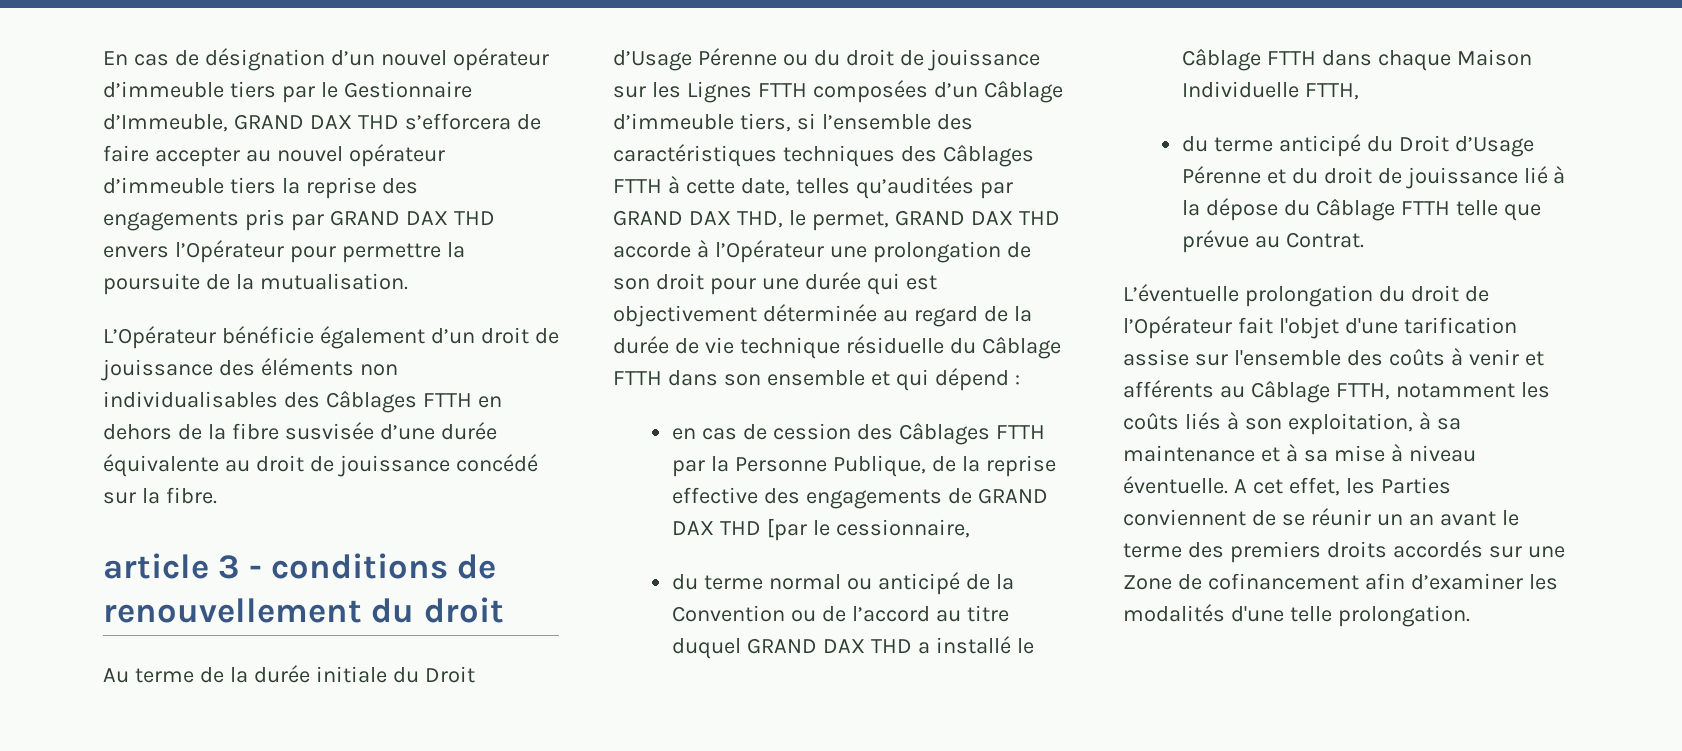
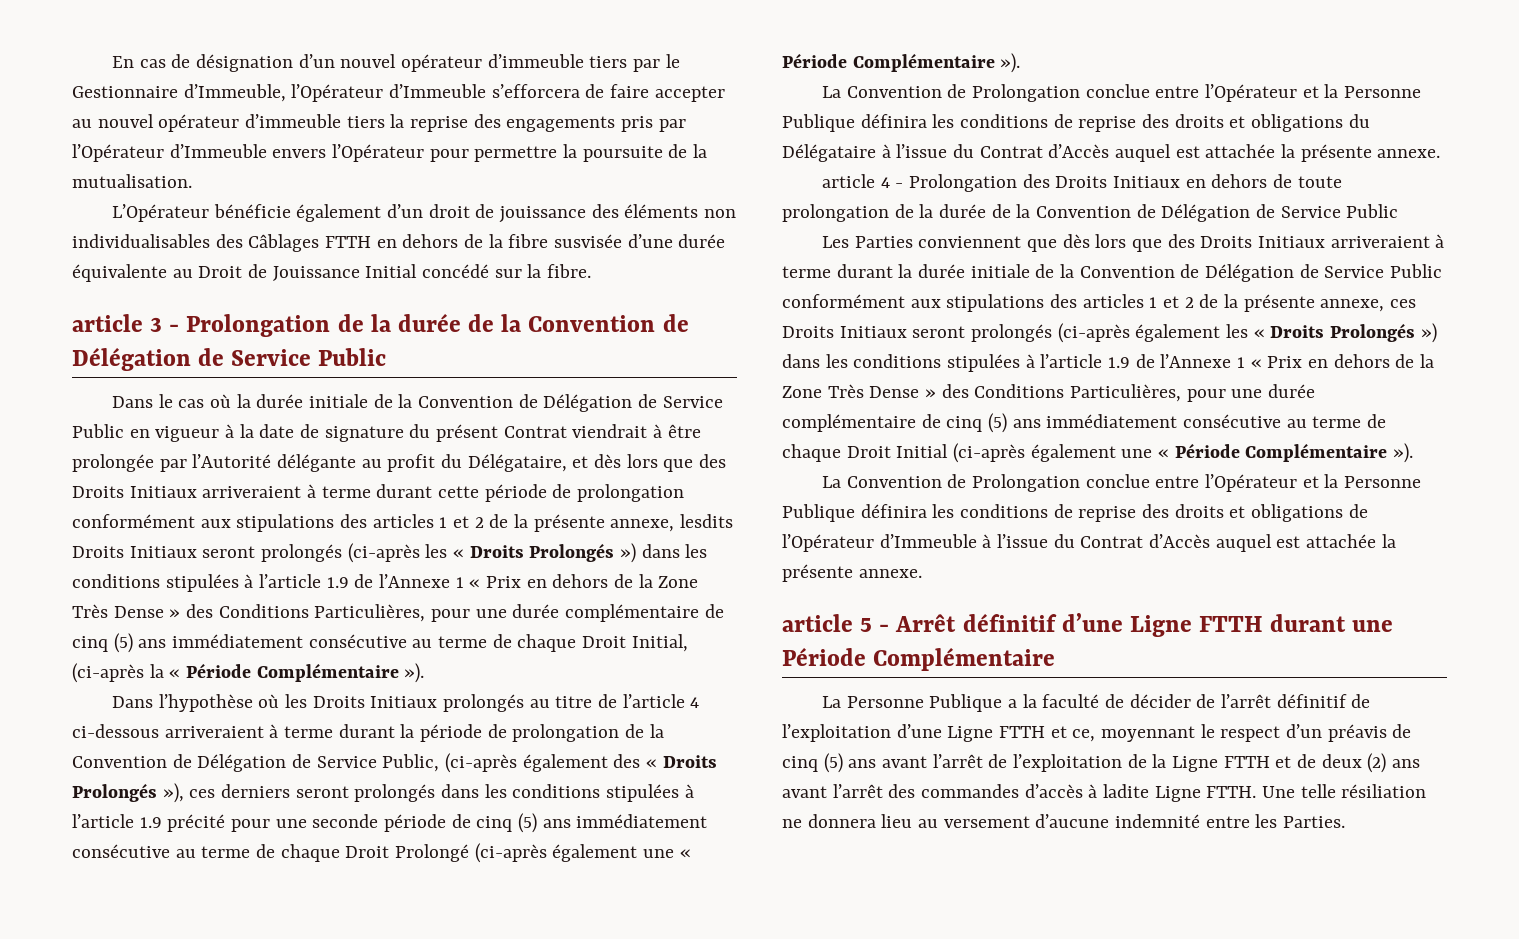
- En cas de désignation d’un nouvel opérateur d’immeuble tiers par le Gestionnaire d’Immeuble, GRAND DAX THD s’efforcera de faire accepter au nouvel opérateur d’immeuble tiers la reprise des engagements pris par GRAND DAX THD envers l’Opérateur pour permettre la poursuite de la mutualisation.
+ En cas de désignation d’un nouvel opérateur d’immeuble tiers par le Gestionnaire d’Immeuble, l’Opérateur d’Immeuble s’efforcera de faire accepter au nouvel opérateur d’immeuble tiers la reprise des engagements pris par l’Opérateur d’Immeuble envers l’Opérateur pour permettre la poursuite de la mutualisation.
- L’Opérateur bénéficie également d’un droit de jouissance des éléments non individualisables des Câblages FTTH en dehors de la fibre susvisée d’une durée équivalente au droit de jouissance concédé sur la fibre.
+ L’Opérateur bénéficie également d’un droit de jouissance des éléments non individualisables des Câblages FTTH en dehors de la fibre susvisée d’une durée équivalente au Droit de Jouissance Initial concédé sur la fibre.
- article 3 - conditions de renouvellement du droit
- Au terme de la durée initiale du Droit d’Usage Pérenne ou du droit de jouissance sur les Lignes FTTH composées d’un Câblage d’immeuble tiers, si l’ensemble des caractéristiques techniques des Câblages FTTH à cette date, telles qu’auditées par GRAND DAX THD, le permet, GRAND DAX THD accorde à l’Opérateur une prolongation de son droit pour une durée qui est objectivement déterminée au regard de la durée de vie technique résiduelle du Câblage FTTH dans son ensemble et qui dépend :
- en cas de cession des Câblages FTTH par la Personne Publique, de la reprise effective des engagements de GRAND DAX THD [par le cessionnaire,
- du terme normal ou anticipé de la Convention ou de l’accord au titre duquel GRAND DAX THD a installé le Câblage FTTH dans chaque Maison Individuelle FTTH,
- du terme anticipé du Droit d’Usage Pérenne et du droit de jouissance lié à la dépose du Câblage FTTH telle que prévue au Contrat.
- L’éventuelle prolongation du droit de l’Opérateur fait l'objet d'une tarification assise sur l'ensemble des coûts à venir et afférents au Câblage FTTH, notamment les coûts liés à son exploitation, à sa maintenance et à sa mise à niveau éventuelle. A cet effet, les Parties conviennent de se réunir un an avant le terme des premiers droits accordés sur une Zone de cofinancement afin d’examiner les modalités d'une telle prolongation.
+ article 3 - Prolongation de la durée de la Convention de Délégation de Service Public
+ Dans le cas où la durée initiale de la Convention de Délégation de Service Public en vigueur à la date de signature du présent Contrat viendrait à être prolongée par l’Autorité délégante au profit du Délégataire, et dès lors que des Droits Initiaux arriveraient à terme durant cette période de prolongation conformément aux stipulations des articles 1 et 2 de la présente annexe, lesdits Droits Initiaux seront prolongés (ci-après les « Droits Prolongés ») dans les conditions stipulées à l’article 1.9 de l’Annexe 1 « Prix en dehors de la Zone Très Dense » des Conditions Particulières, pour une durée complémentaire de cinq (5) ans immédiatement consécutive au terme de chaque Droit Initial, (ci-après la « Période Complémentaire »).
+ Dans l’hypothèse où les Droits Initiaux prolongés au titre de l’article 4 ci-dessous arriveraient à terme durant la période de prolongation de la Convention de Délégation de Service Public, (ci-après également des « Droits Prolongés »), ces derniers seront prolongés dans les conditions stipulées à l’article 1.9 précité pour une seconde période de cinq (5) ans immédiatement consécutive au terme de chaque Droit Prolongé (ci-après également une « Période Complémentaire »).
+ La Convention de Prolongation conclue entre l’Opérateur et la Personne Publique définira les conditions de reprise des droits et obligations du Délégataire à l’issue du Contrat d’Accès auquel est attachée la présente annexe.
+ article 4 - Prolongation des Droits Initiaux en dehors de toute prolongation de la durée de la Convention de Délégation de Service Public
+ Les Parties conviennent que dès lors que des Droits Initiaux arriveraient à terme durant la durée initiale de la Convention de Délégation de Service Public conformément aux stipulations des articles 1 et 2 de la présente annexe, ces Droits Initiaux seront prolongés (ci-après également les « Droits Prolongés ») dans les conditions stipulées à l’article 1.9 de l’Annexe 1 « Prix en dehors de la Zone Très Dense » des Conditions Particulières, pour une durée complémentaire de cinq (5) ans immédiatement consécutive au terme de chaque Droit Initial (ci-après également une « Période Complémentaire »).
+ La Convention de Prolongation conclue entre l’Opérateur et la Personne Publique définira les conditions de reprise des droits et obligations de l’Opérateur d’Immeuble à l’issue du Contrat d’Accès auquel est attachée la présente annexe.
+ article 5 - Arrêt définitif d’une Ligne FTTH durant une Période Complémentaire
+ La Personne Publique a la faculté de décider de l’arrêt définitif de l’exploitation d’une Ligne FTTH et ce, moyennant le respect d’un préavis de cinq (5) ans avant l’arrêt de l’exploitation de la Ligne FTTH et de deux (2) ans avant l’arrêt des commandes d’accès à ladite Ligne FTTH. Une telle résiliation ne donnera lieu au versement d’aucune indemnité entre les Parties.

